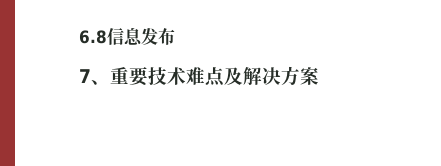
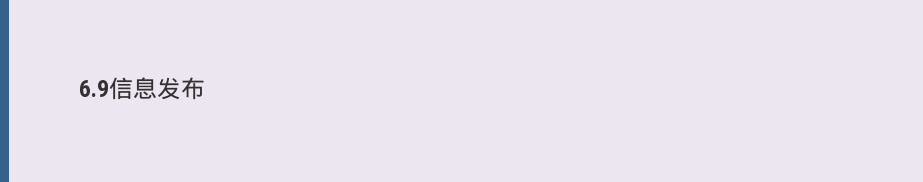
- 6.8信息发布
+ 6.9信息发布
- 7、重要技术难点及解决方案

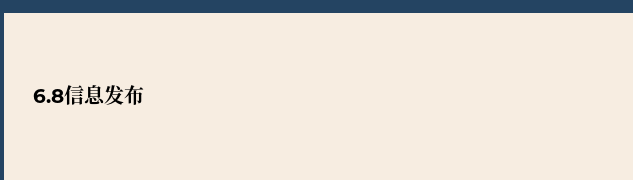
- 6.9信息发布
+ 6.8信息发布

